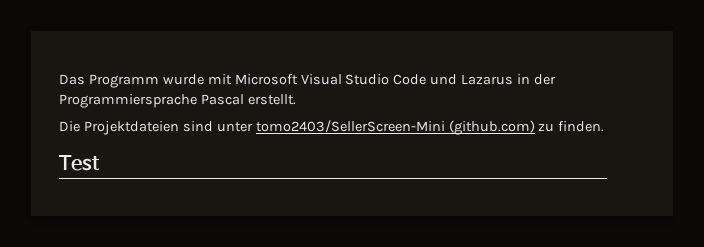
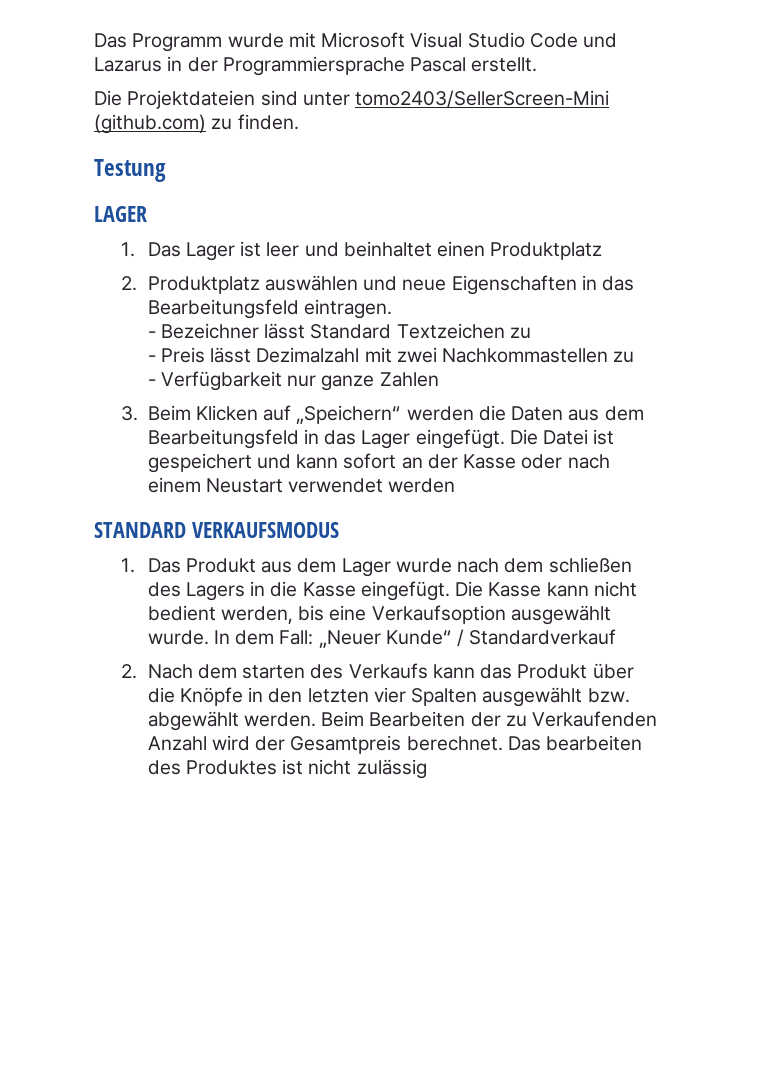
- Test
+ Testung
+ LAGER
+ 1. Das Lager ist leer und beinhaltet einen Produktplatz
+ 2. Produktplatz auswählen und neue Eigenschaften in das Bearbeitungsfeld eintragen.
+ - Bezeichner lässt Standard Textzeichen zu
+ - Preis lässt Dezimalzahl mit zwei Nachkommastellen zu
+ - Verfügbarkeit nur ganze Zahlen
+ 3. Beim Klicken auf „Speichern“ werden die Daten aus dem Bearbeitungsfeld in das Lager eingefügt. Die Datei ist gespeichert und kann sofort an der Kasse oder nach einem Neustart verwendet werden
+ STANDARD VERKAUFSMODUS
+ 1. Das Produkt aus dem Lager wurde nach dem schließen des Lagers in die Kasse eingefügt. Die Kasse kann nicht bedient werden, bis eine Verkaufsoption ausgewählt wurde. In dem Fall: „Neuer Kunde“ / Standardverkauf
+ 2. Nach dem starten des Verkaufs kann das Produkt über die Knöpfe in den letzten vier Spalten ausgewählt bzw. abgewählt werden. Beim Bearbeiten der zu Verkaufenden Anzahl wird der Gesamtpreis berechnet. Das bearbeiten des Produktes ist nicht zulässig

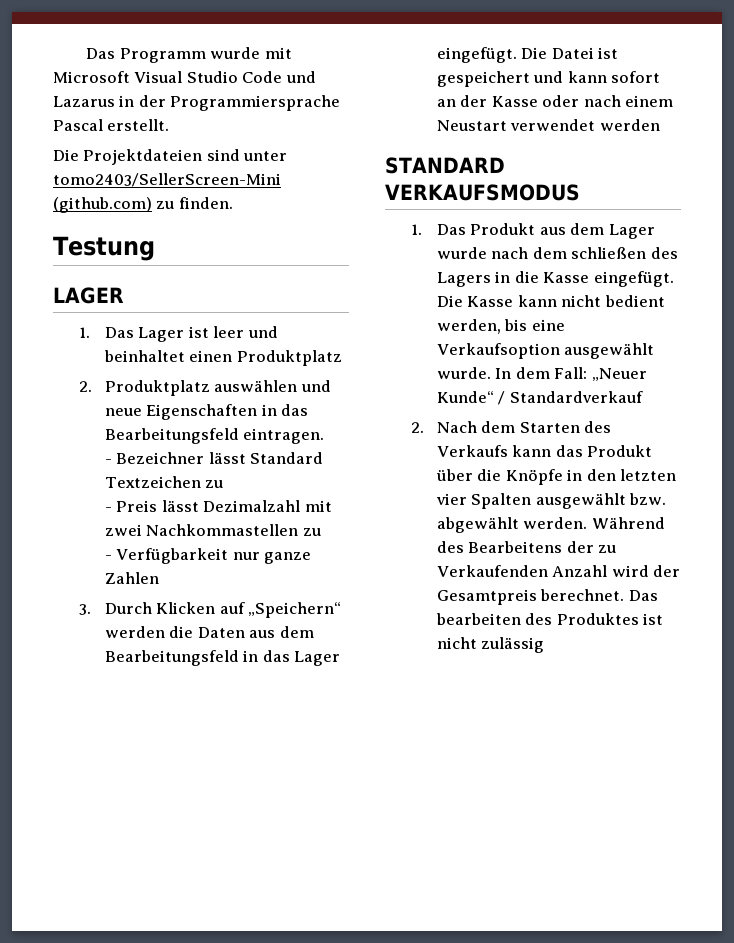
- 3. Beim Klicken auf „Speichern“ werden die Daten aus dem Bearbeitungsfeld in das Lager eingefügt.
+ 3. Durch Klicken auf „Speichern“ werden die Daten aus dem Bearbeitungsfeld in das Lager eingefügt.
- 2. Nach dem starten des Verkaufs kann das Produkt über die Knöpfe in den letzten vier Spalten ausgewählt bzw. abgewählt werden.
+ 2. Nach dem Starten des Verkaufs kann das Produkt über die Knöpfe in den letzten vier Spalten ausgewählt bzw. abgewählt werden.
- Beim Bearbeiten der zu Verkaufenden Anzahl wird der Gesamtpreis berechnet.
+ Während des Bearbeitens der zu Verkaufenden Anzahl wird der Gesamtpreis berechnet.

